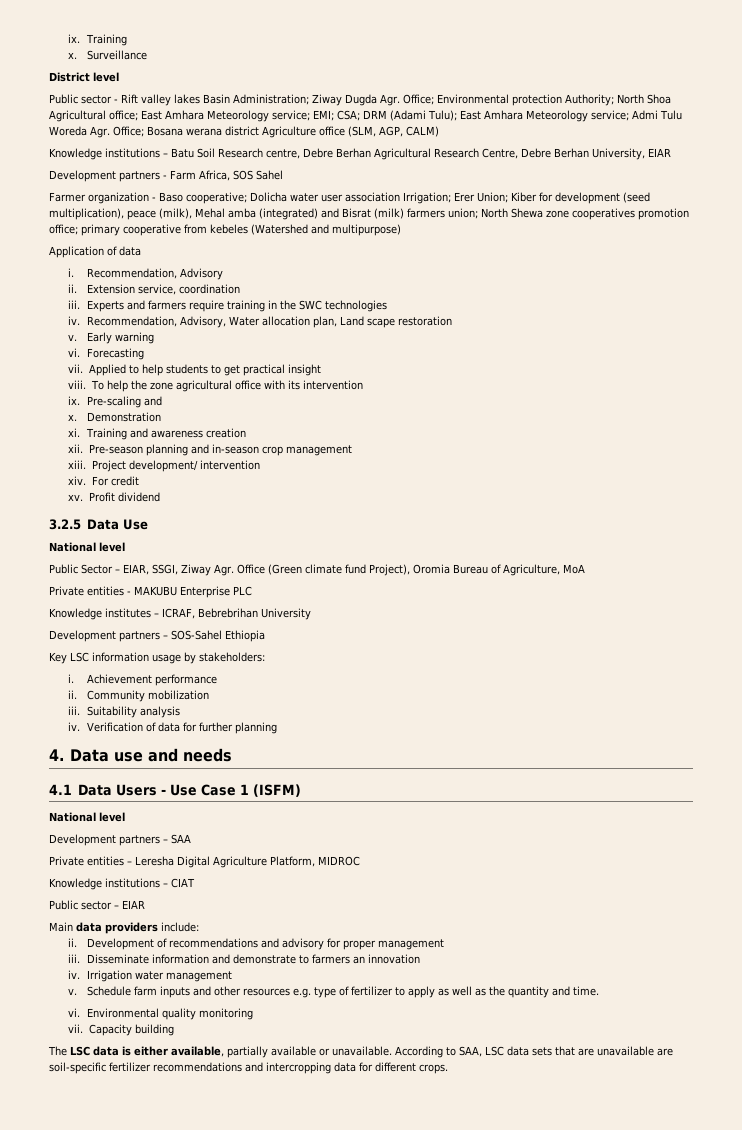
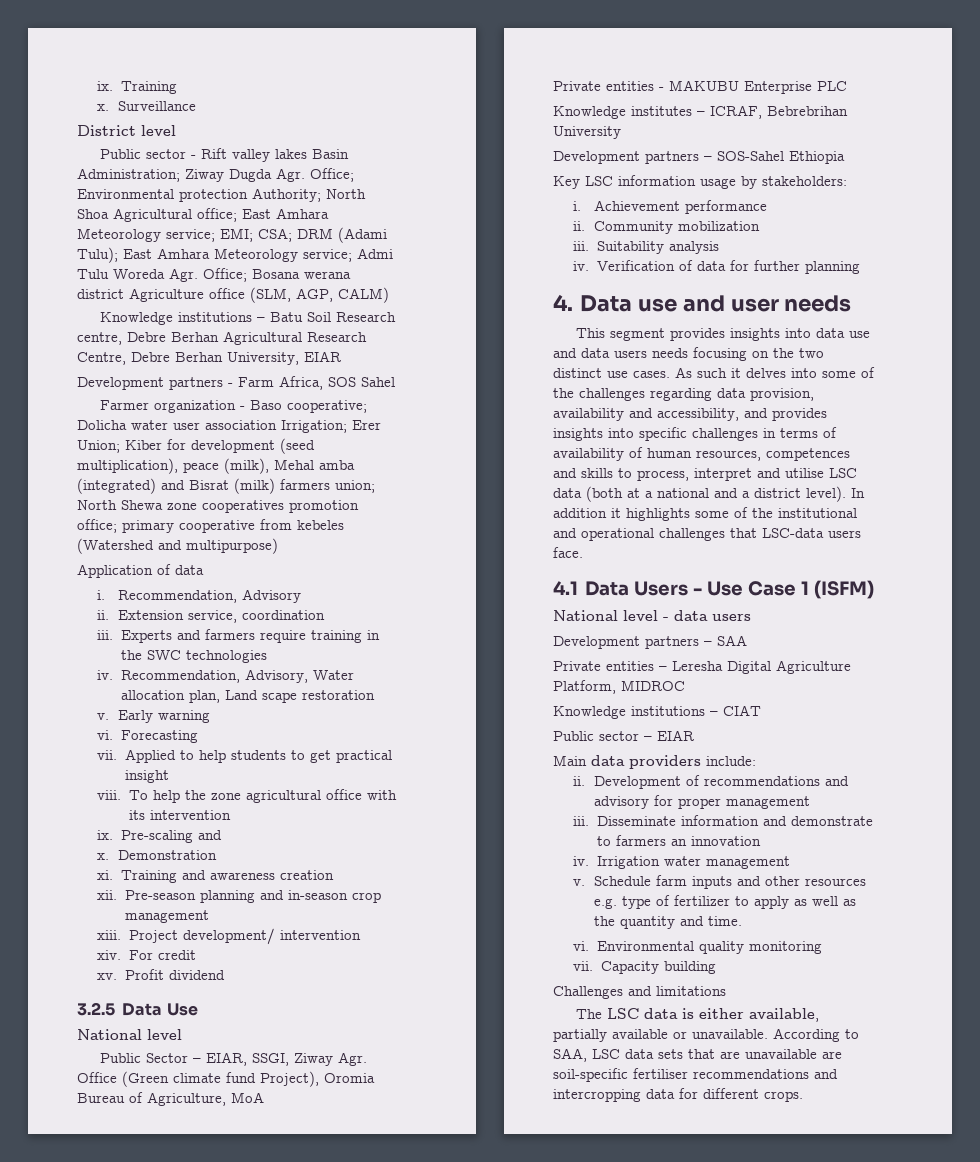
- 4. Data use and needs
+ 4. Data use and user needs
+ This segment provides insights into data use and data users needs focusing on the two distinct use cases. As such it delves into some of the challenges regarding data provision, availability and accessibility, and provides insights into specific challenges in terms of availability of human resources, competences and skills to process, interpret and utilise LSC data (both at a national and a district level). In addition it highlights some of the institutional and operational challenges that LSC-data users face.
  4.1 Data Users - Use Case 1 (ISFM)
- National level
+ National level - data users
+ Challenges and limitations
- According to SAA, LSC data sets that are unavailable are soil-specific fertilizer recommendations and intercropping data for different crops.
+ According to SAA, LSC data sets that are unavailable are soil-specific fertiliser recommendations and intercropping data for different crops.

